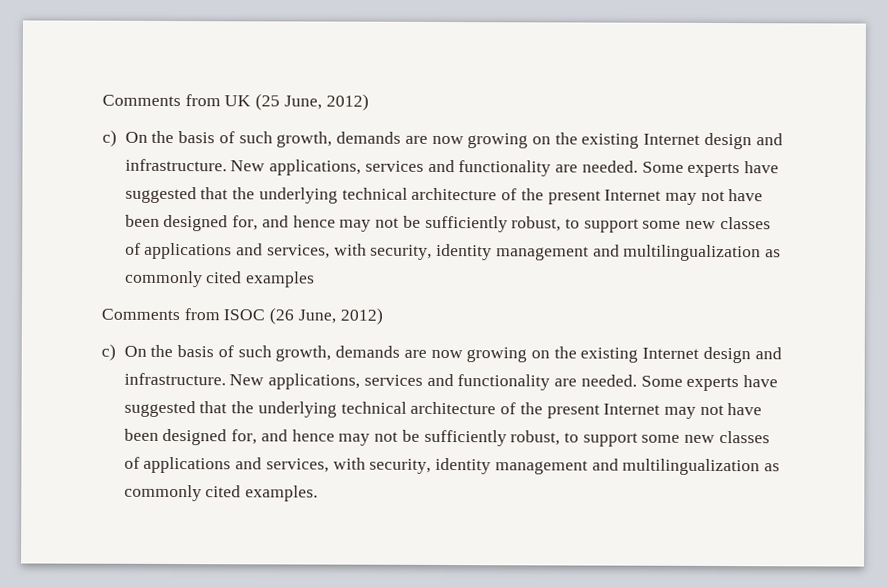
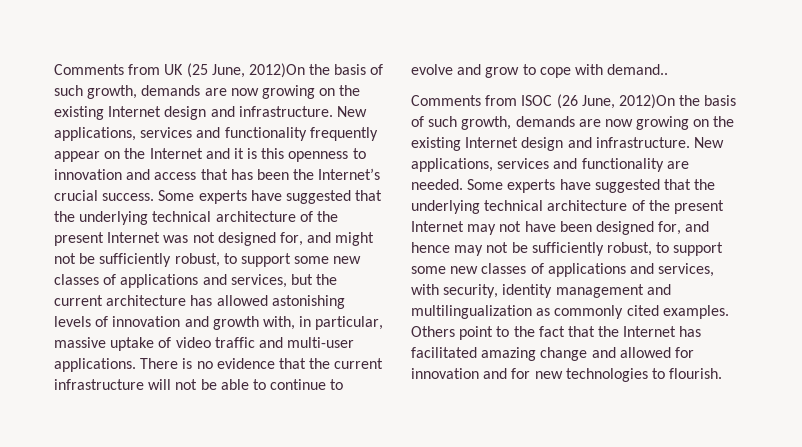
- Comments from UK (25 June, 2012)
- c) On the basis of such growth, demands are now growing on the existing Internet design and infrastructure. New applications, services and functionality are needed.
+ Comments from UK (25 June, 2012)On the basis of such growth, demands are now growing on the existing Internet design and infrastructure. New applications, services and functionality frequently appear on the Internet and it is this openness to innovation and access that has been the Internet’s crucial success.
- Some experts have suggested that the underlying technical architecture of the present Internet may not have been designed for, and hence may not be sufficiently robust, to support some new classes of applications and services, with security, identity management and multilingualization as commonly cited examples
+ Some experts have suggested that the underlying technical architecture of the present Internet was not designed for, and might not be sufficiently robust, to support some new classes of applications and services, but the current architecture has allowed astonishing levels of innovation and growth with, in particular, massive uptake of video traffic and multi-user applications. There is no evidence that the current infrastructure will not be able to continue to evolve and grow to cope with demand..
- Comments from ISOC (26 June, 2012)
- c) On the basis of such growth, demands are now growing on the existing Internet design and infrastructure.
+ Comments from ISOC (26 June, 2012)On the basis of such growth, demands are now growing on the existing Internet design and infrastructure.
+ Others point to the fact that the Internet has facilitated amazing change and allowed for innovation and for new technologies to flourish.

